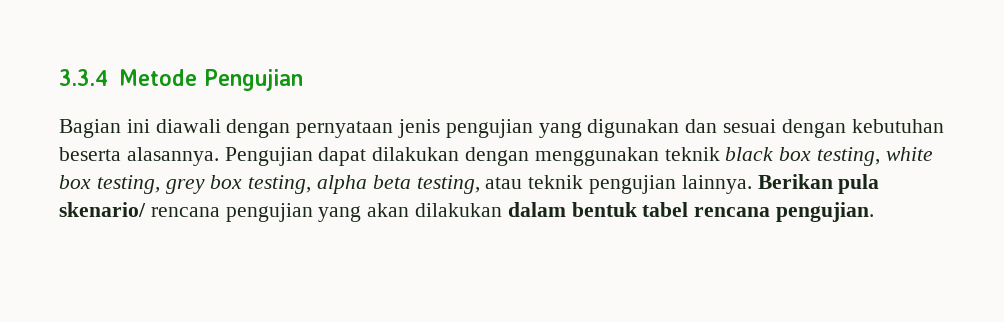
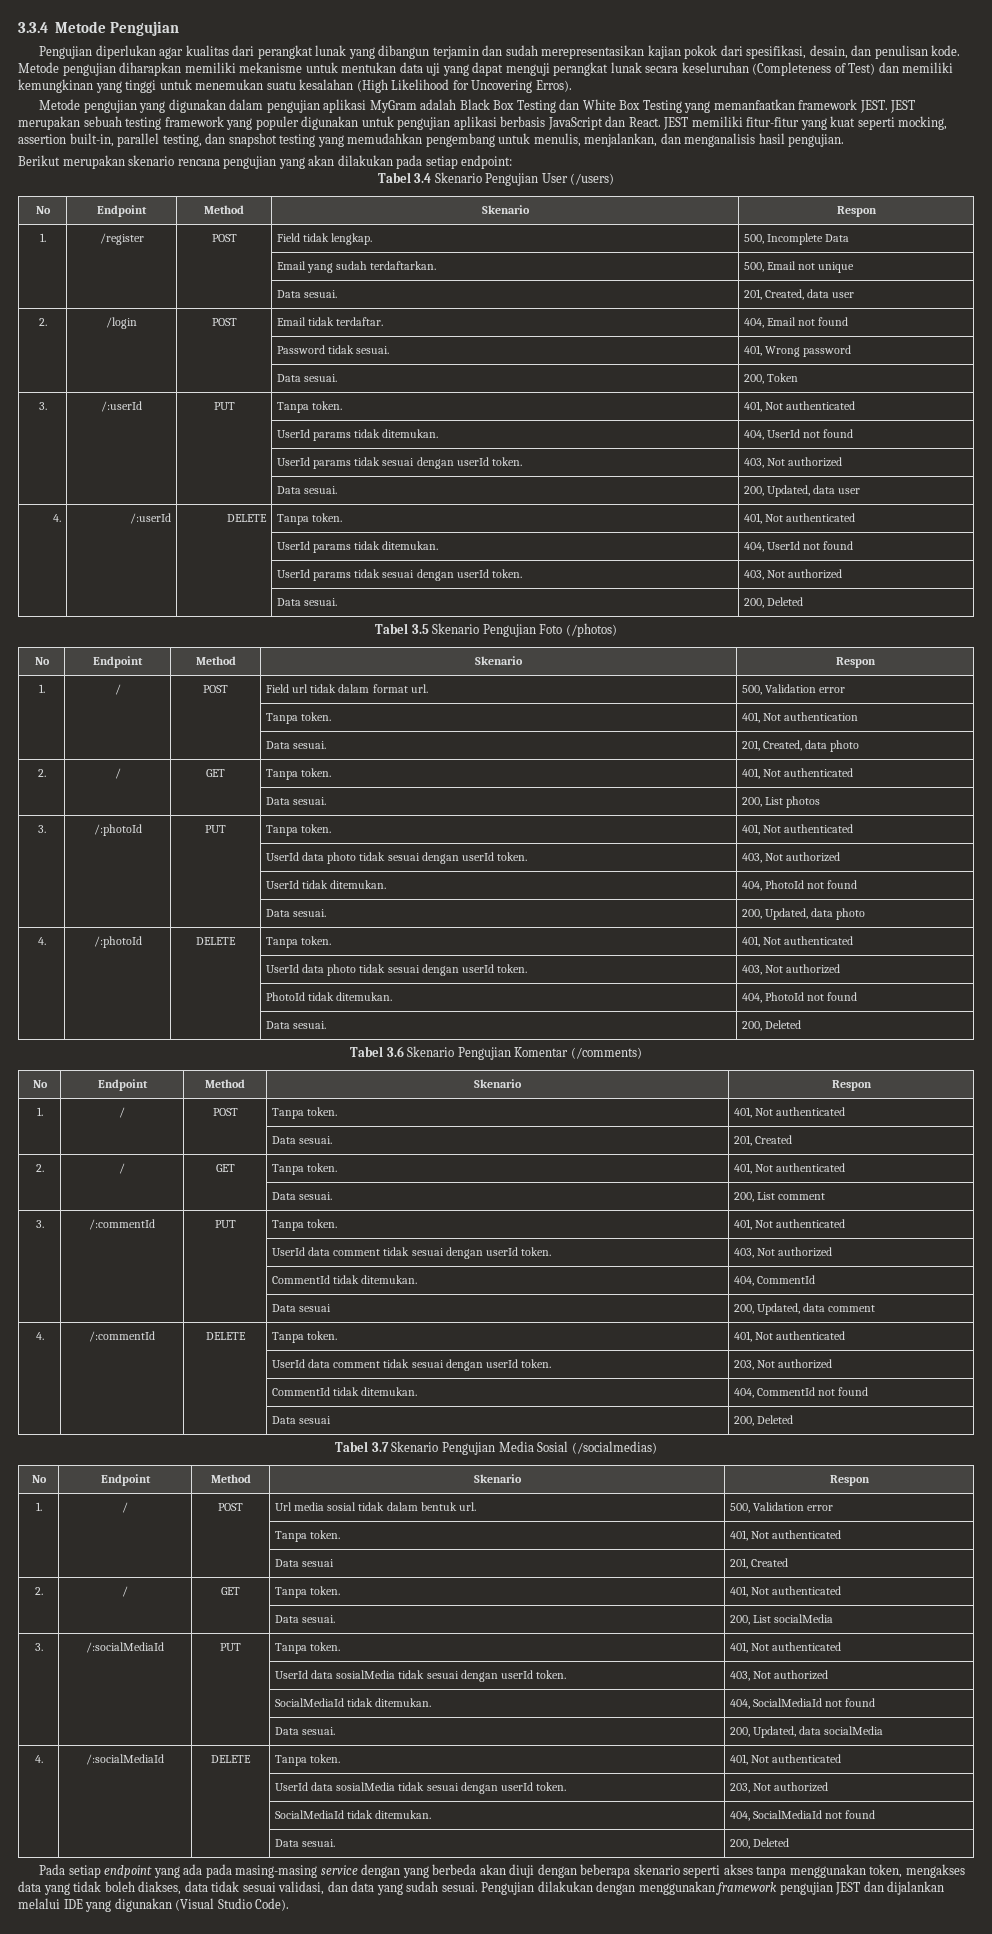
- Bagian ini diawali dengan pernyataan jenis pengujian yang digunakan dan sesuai dengan kebutuhan beserta alasannya. Pengujian dapat dilakukan dengan menggunakan teknik black box testing, white box testing, grey box testing, alpha beta testing, atau teknik pengujian lainnya. Berikan pula skenario/ rencana pengujian yang akan dilakukan dalam bentuk tabel rencana pengujian.
+ Pengujian diperlukan agar kualitas dari perangkat lunak yang dibangun terjamin dan sudah merepresentasikan kajian pokok dari spesifikasi, desain, dan penulisan kode. Metode pengujian diharapkan memiliki mekanisme untuk mentukan data uji yang dapat menguji perangkat lunak secara keseluruhan (Completeness of Test) dan memiliki kemungkinan yang tinggi untuk menemukan suatu kesalahan (High Likelihood for Uncovering Erros).
+ Metode pengujian yang digunakan dalam pengujian aplikasi MyGram adalah Black Box Testing dan White Box Testing yang memanfaatkan framework JEST. JEST merupakan sebuah testing framework yang populer digunakan untuk pengujian aplikasi berbasis JavaScript dan React. JEST memiliki fitur-fitur yang kuat seperti mocking, assertion built-in, parallel testing, dan snapshot testing yang memudahkan pengembang untuk menulis, menjalankan, dan menganalisis hasil pengujian.
+ Berikut merupakan skenario rencana pengujian yang akan dilakukan pada setiap endpoint:
+ Tabel 3.4 Skenario Pengujian User (/users)
+ No | Endpoint | Method | Skenario | Respon
+ 1. | /register | POST | Field tidak lengkap. | 500, Incomplete Data
+ | | | Email yang sudah terdaftarkan. | 500, Email not unique
+ | | | Data sesuai. | 201, Created, data user
+ 2. | /login | POST | Email tidak terdaftar. | 404, Email not found
+ | | | Password tidak sesuai. | 401, Wrong password
+ | | | Data sesuai. | 200, Token
+ 3. | /:userId | PUT | Tanpa token. | 401, Not authenticated
+ | | | UserId params tidak ditemukan. | 404, UserId not found
+ | | | UserId params tidak sesuai dengan userId token. | 403, Not authorized
+ | | | Data sesuai. | 200, Updated, data user
+ 4. | /:userId | DELETE | Tanpa token. | 401, Not authenticated
+ | | | UserId params tidak ditemukan. | 404, UserId not found
+ | | | UserId params tidak sesuai dengan userId token. | 403, Not authorized
+ | | | Data sesuai. | 200, Deleted
+ Tabel 3.5 Skenario Pengujian Foto (/photos)
+ No | Endpoint | Method | Skenario | Respon
+ 1. | / | POST | Field url tidak dalam format url. | 500, Validation error
+ | | | Tanpa token. | 401, Not authentication
+ | | | Data sesuai. | 201, Created, data photo
+ 2. | / | GET | Tanpa token. | 401, Not authenticated
+ | | | Data sesuai. | 200, List photos
+ 3. | /:photoId | PUT | Tanpa token. | 401, Not authenticated
+ | | | UserId data photo tidak sesuai dengan userId token. | 403, Not authorized
+ | | | UserId tidak ditemukan. | 404, PhotoId not found
+ | | | Data sesuai. | 200, Updated, data photo
+ 4. | /:photoId | DELETE | Tanpa token. | 401, Not authenticated
+ | | | UserId data photo tidak sesuai dengan userId token. | 403, Not authorized
+ | | | PhotoId tidak ditemukan. | 404, PhotoId not found
+ | | | Data sesuai. | 200, Deleted
+ Tabel 3.6 Skenario Pengujian Komentar (/comments)
+ No | Endpoint | Method | Skenario | Respon
+ 1. | / | POST | Tanpa token. | 401, Not authenticated
+ | | | Data sesuai. | 201, Created
+ 2. | / | GET | Tanpa token. | 401, Not authenticated
+ | | | Data sesuai. | 200, List comment
+ 3. | /:commentId | PUT | Tanpa token. | 401, Not authenticated
+ | | | UserId data comment tidak sesuai dengan userId token. | 403, Not authorized
+ | | | CommentId tidak ditemukan. | 404, CommentId
+ | | | Data sesuai | 200, Updated, data comment
+ 4. | /:commentId | DELETE | Tanpa token. | 401, Not authenticated
+ | | | UserId data comment tidak sesuai dengan userId token. | 203, Not authorized
+ | | | CommentId tidak ditemukan. | 404, CommentId not found
+ | | | Data sesuai | 200, Deleted
+ Tabel 3.7 Skenario Pengujian Media Sosial (/socialmedias)
+ No | Endpoint | Method | Skenario | Respon
+ 1. | / | POST | Url media sosial tidak dalam bentuk url. | 500, Validation error
+ | | | Tanpa token. | 401, Not authenticated
+ | | | Data sesuai | 201, Created
+ 2. | / | GET | Tanpa token. | 401, Not authenticated
+ | | | Data sesuai. | 200, List socialMedia
+ 3. | /:socialMediaId | PUT | Tanpa token. | 401, Not authenticated
+ | | | UserId data sosialMedia tidak sesuai dengan userId token. | 403, Not authorized
+ | | | SocialMediaId tidak ditemukan. | 404, SocialMediaId not found
+ | | | Data sesuai. | 200, Updated, data socialMedia
+ 4. | /:socialMediaId | DELETE | Tanpa token. | 401, Not authenticated
+ | | | UserId data sosialMedia tidak sesuai dengan userId token. | 203, Not authorized
+ | | | SocialMediaId tidak ditemukan. | 404, SocialMediaId not found
+ | | | Data sesuai. | 200, Deleted
+ Pada setiap endpoint yang ada pada masing-masing service dengan yang berbeda akan diuji dengan beberapa skenario seperti akses tanpa menggunakan token, mengakses data yang tidak boleh diakses, data tidak sesuai validasi, dan data yang sudah sesuai. Pengujian dilakukan dengan menggunakan framework pengujian JEST dan dijalankan melalui IDE yang digunakan (Visual Studio Code).

